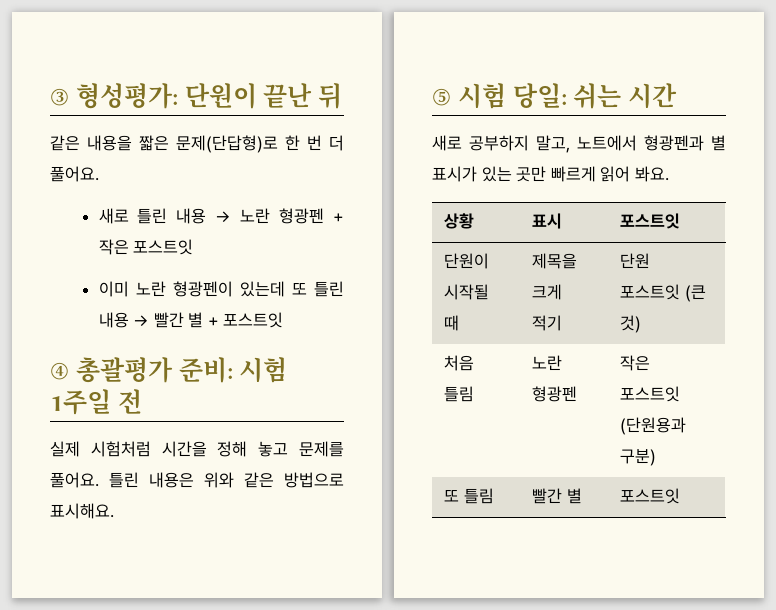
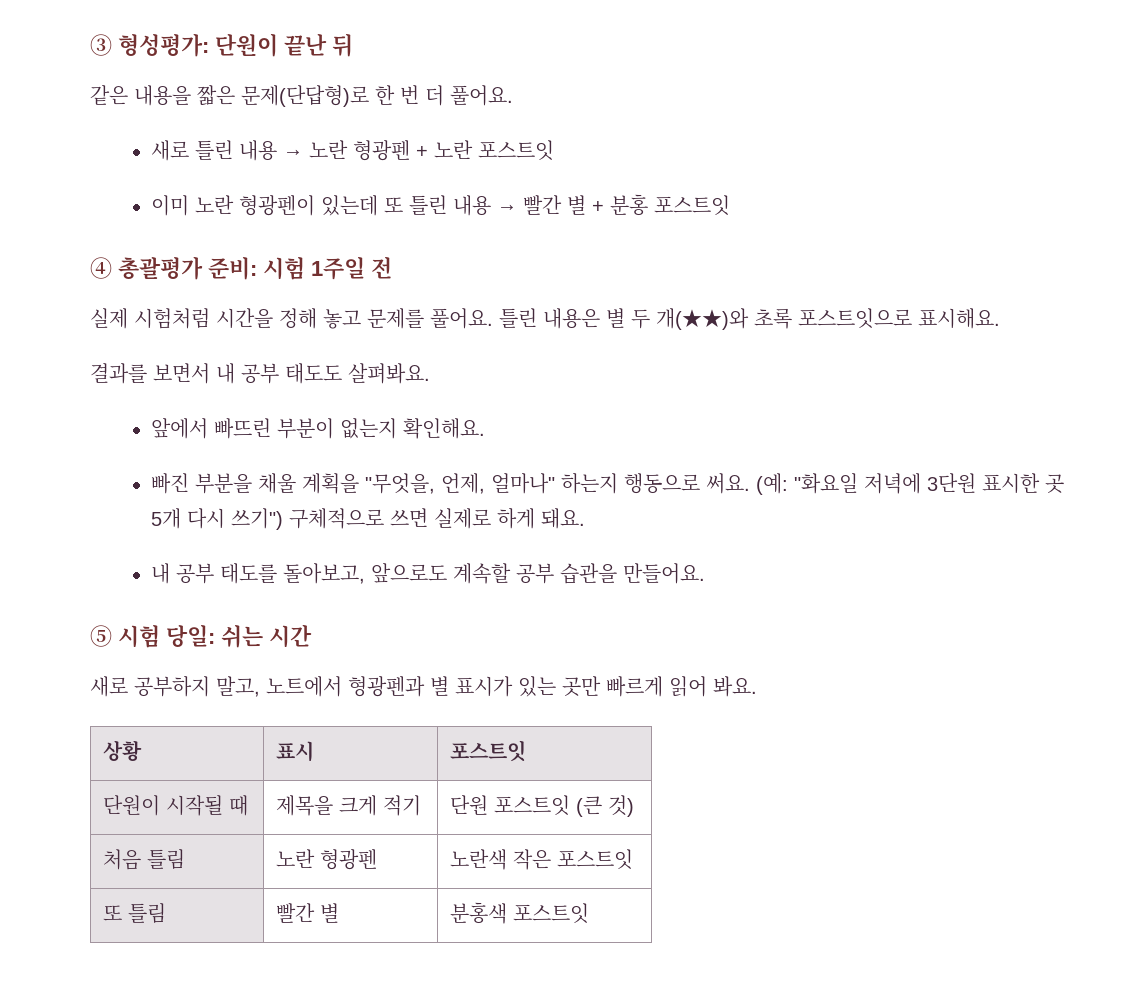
- 새로 틀린 내용 → 노란 형광펜 + 작은 포스트잇
+ 새로 틀린 내용 → 노란 형광펜 + 노란 포스트잇
- 이미 노란 형광펜이 있는데 또 틀린 내용 → 빨간 별 + 포스트잇
+ 이미 노란 형광펜이 있는데 또 틀린 내용 → 빨간 별 + 분홍 포스트잇
- 틀린 내용은 위와 같은 방법으로 표시해요.
+ 틀린 내용은 별 두 개(★★)와 초록 포스트잇으로 표시해요.
+ 결과를 보면서 내 공부 태도도 살펴봐요.
+ 앞에서 빠뜨린 부분이 없는지 확인해요.
+ 빠진 부분을 채울 계획을 "무엇을, 언제, 얼마나" 하는지 행동으로 써요. (예: "화요일 저녁에 3단원 표시한 곳 5개 다시 쓰기") 구체적으로 쓰면 실제로 하게 돼요.
+ 내 공부 태도를 돌아보고, 앞으로도 계속할 공부 습관을 만들어요.
- 처음 틀림 | 노란 형광펜 | 작은 포스트잇 (단원용과 구분)
+ 처음 틀림 | 노란 형광펜 | 노란색 작은 포스트잇
- 또 틀림 | 빨간 별 | 포스트잇
+ 또 틀림 | 빨간 별 | 분홍색 포스트잇

